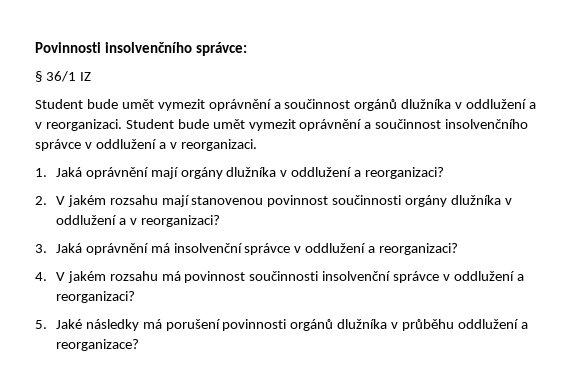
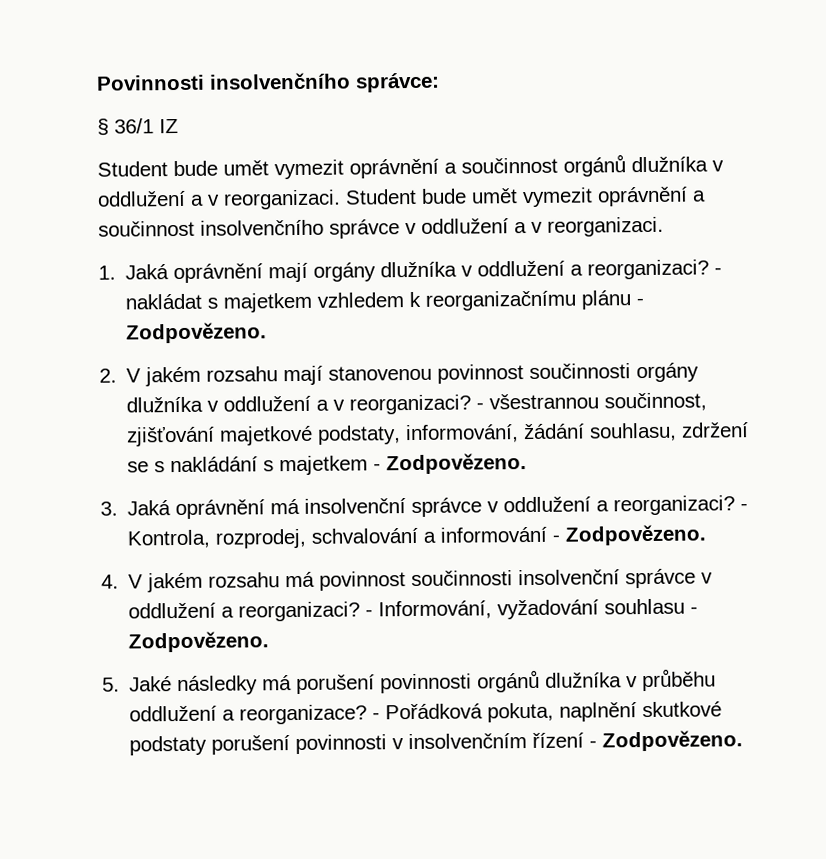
+ - nakládat s majetkem vzhledem k reorganizačnímu plánu - Zodpovězeno.
+ - všestrannou součinnost, zjišťování majetkové podstaty, informování, žádání souhlasu, zdržení se s nakládání s majetkem - Zodpovězeno.
+ - Kontrola, rozprodej, schvalování a informování - Zodpovězeno.
+ - Informování, vyžadování souhlasu - Zodpovězeno.
+ - Pořádková pokuta, naplnění skutkové podstaty porušení povinnosti v insolvenčním řízení - Zodpovězeno.

